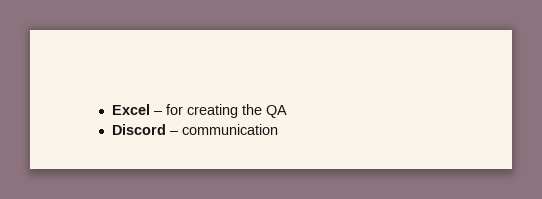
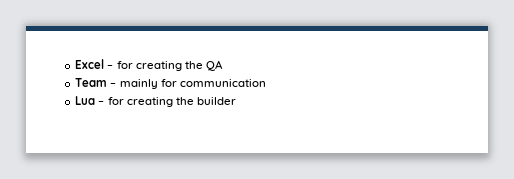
- Discord – communication
+ Team – mainly for communication
+ Lua – for creating the builder

